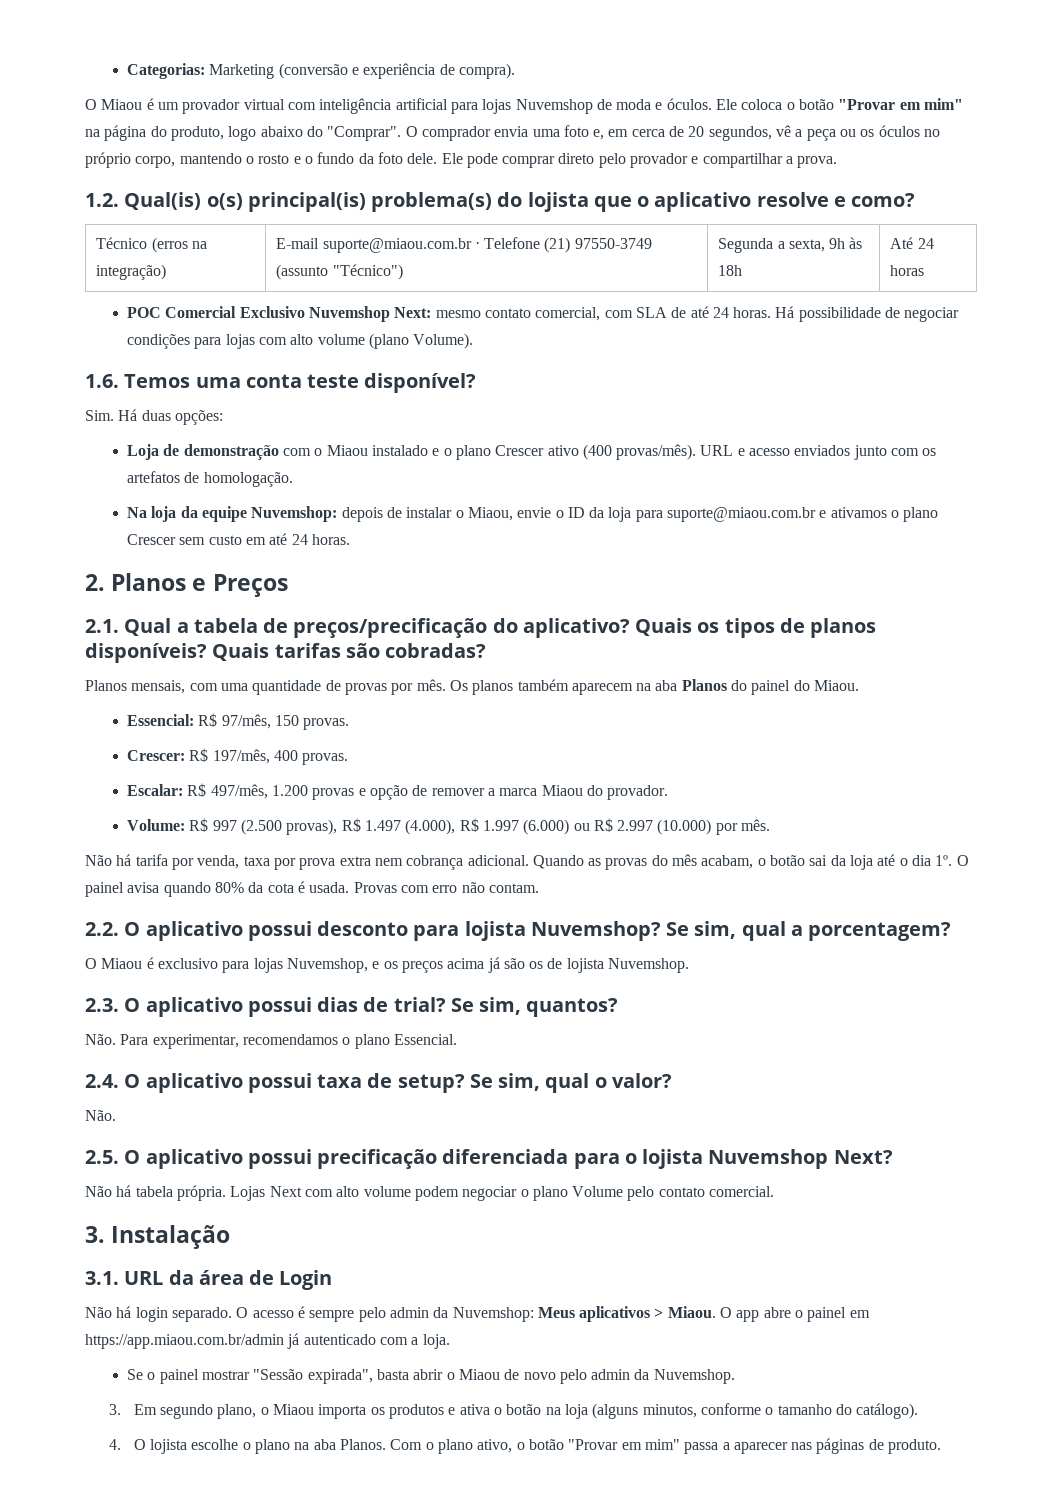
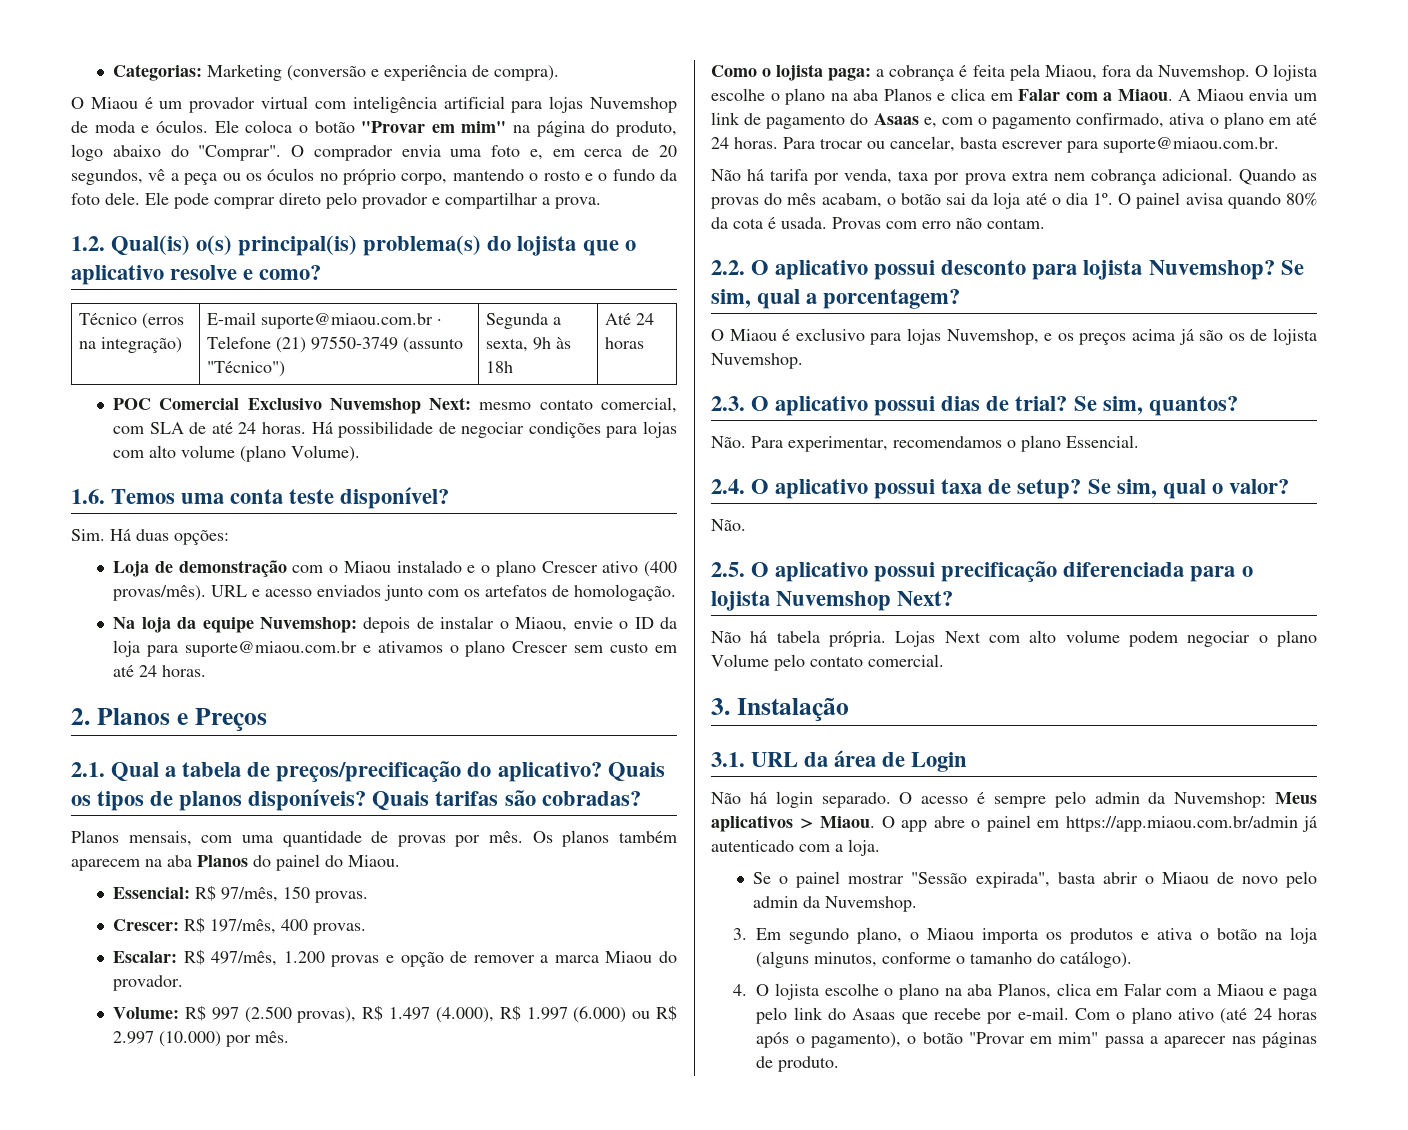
+ Como o lojista paga: a cobrança é feita pela Miaou, fora da Nuvemshop. O lojista escolhe o plano na aba Planos e clica em Falar com a Miaou. A Miaou envia um link de pagamento do Asaas e, com o pagamento confirmado, ativa o plano em até 24 horas. Para trocar ou cancelar, basta escrever para suporte@miaou.com.br.
- 4. O lojista escolhe o plano na aba Planos. Com o plano ativo, o botão "Provar em mim" passa a aparecer nas páginas de produto.
+ 4. O lojista escolhe o plano na aba Planos, clica em Falar com a Miaou e paga pelo link do Asaas que recebe por e-mail. Com o plano ativo (até 24 horas após o pagamento), o botão "Provar em mim" passa a aparecer nas páginas de produto.

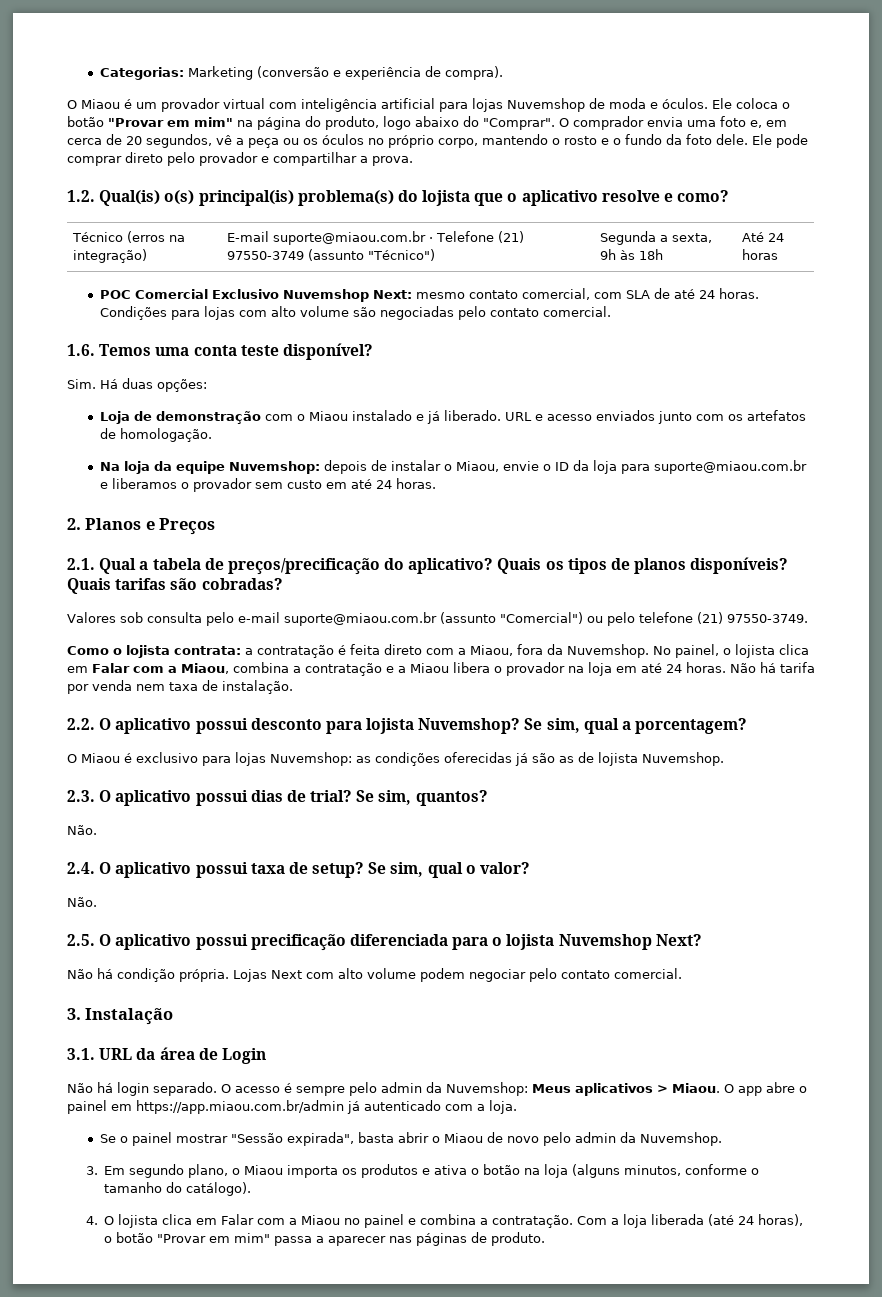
- Há possibilidade de negociar condições para lojas com alto volume (plano Volume).
+ Condições para lojas com alto volume são negociadas pelo contato comercial.
- Loja de demonstração com o Miaou instalado e o plano Crescer ativo (400 provas/mês).
+ Loja de demonstração com o Miaou instalado e já liberado.
- Na loja da equipe Nuvemshop: depois de instalar o Miaou, envie o ID da loja para suporte@miaou.com.br e ativamos o plano Crescer sem custo em até 24 horas.
+ Na loja da equipe Nuvemshop: depois de instalar o Miaou, envie o ID da loja para suporte@miaou.com.br e liberamos o provador sem custo em até 24 horas.
- Planos mensais, com uma quantidade de provas por mês. Os planos também aparecem na aba Planos do painel do Miaou.
- Essencial: R$ 97/mês, 150 provas.
- Crescer: R$ 197/mês, 400 provas.
- Escalar: R$ 497/mês, 1.200 provas e opção de remover a marca Miaou do provador.
- Volume: R$ 997 (2.500 provas), R$ 1.497 (4.000), R$ 1.997 (6.000) ou R$ 2.997 (10.000) por mês.
- Como o lojista paga: a cobrança é feita pela Miaou, fora da Nuvemshop. O lojista escolhe o plano na aba Planos e clica em Falar com a Miaou. A Miaou envia um link de pagamento do Asaas e, com o pagamento confirmado, ativa o plano em até 24 horas. Para trocar ou cancelar, basta escrever para suporte@miaou.com.br.
- Não há tarifa por venda, taxa por prova extra nem cobrança adicional. Quando as provas do mês acabam, o botão sai da loja até o dia 1º. O painel avisa quando 80% da cota é usada. Provas com erro não contam.
+ Valores sob consulta pelo e-mail suporte@miaou.com.br (assunto "Comercial") ou pelo telefone (21) 97550-3749.
+ Como o lojista contrata: a contratação é feita direto com a Miaou, fora da Nuvemshop. No painel, o lojista clica em Falar com a Miaou, combina a contratação e a Miaou libera o provador na loja em até 24 horas. Não há tarifa por venda nem taxa de instalação.
- O Miaou é exclusivo para lojas Nuvemshop, e os preços acima já são os de lojista Nuvemshop.
+ O Miaou é exclusivo para lojas Nuvemshop: as condições oferecidas já são as de lojista Nuvemshop.
  Se sim, quantos?
- Não. Para experimentar, recomendamos o plano Essencial.
+ Não.
- Não há tabela própria.
+ Não há condição própria.
- Lojas Next com alto volume podem negociar o plano Volume pelo contato comercial.
+ Lojas Next com alto volume podem negociar pelo contato comercial.
- 4. O lojista escolhe o plano na aba Planos, clica em Falar com a Miaou e paga pelo link do Asaas que recebe por e-mail. Com o plano ativo (até 24 horas após o pagamento), o botão "Provar em mim" passa a aparecer nas páginas de produto.
+ 4. O lojista clica em Falar com a Miaou no painel e combina a contratação. Com a loja liberada (até 24 horas), o botão "Provar em mim" passa a aparecer nas páginas de produto.

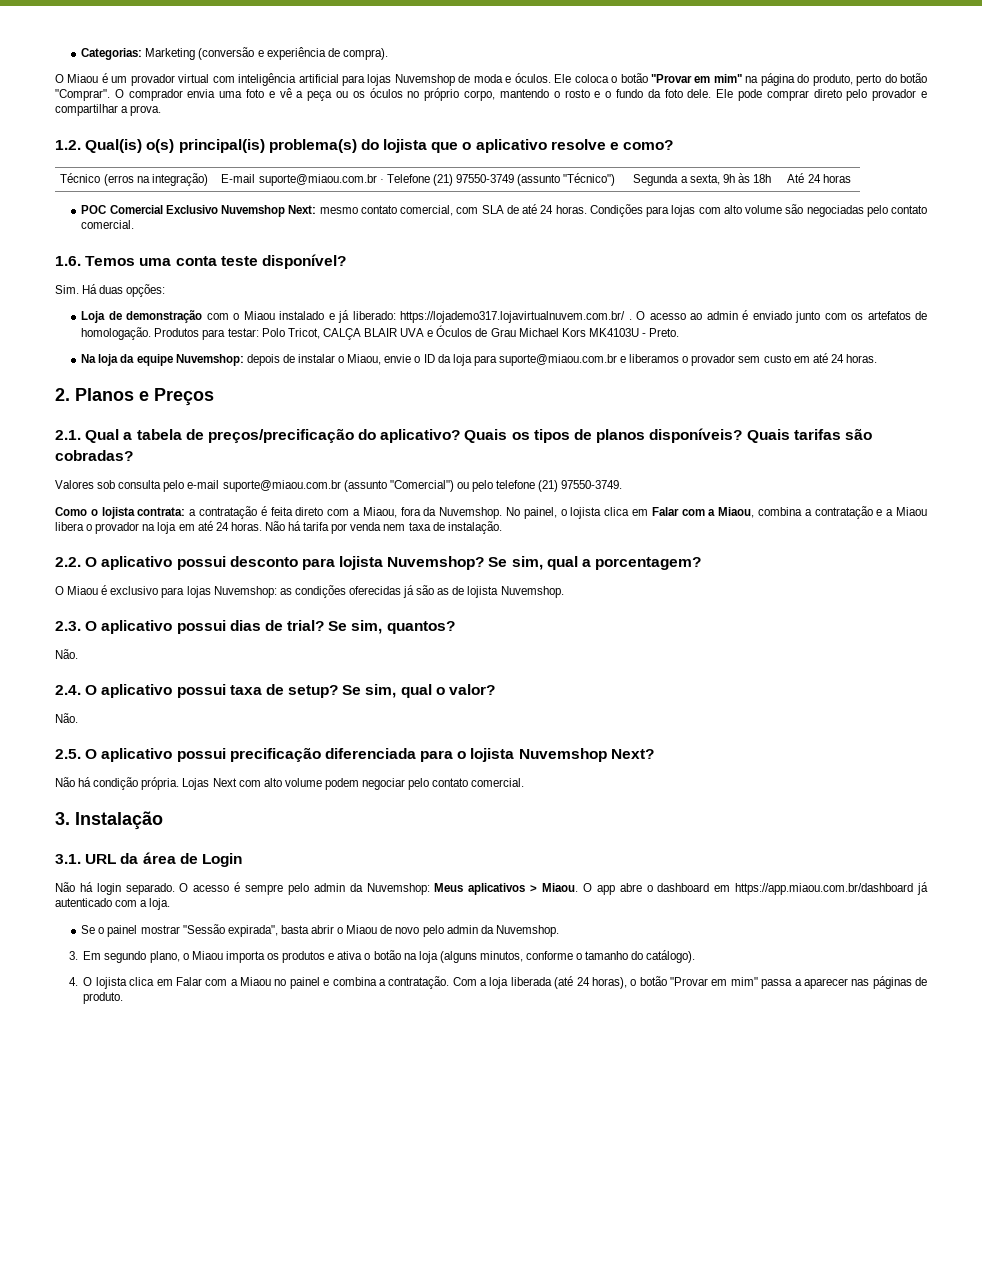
- Ele coloca o botão "Provar em mim" na página do produto, logo abaixo do "Comprar".
+ Ele coloca o botão "Provar em mim" na página do produto, perto do botão "Comprar".
- O comprador envia uma foto e, em cerca de 20 segundos, vê a peça ou os óculos no próprio corpo, mantendo o rosto e o fundo da foto dele.
+ O comprador envia uma foto e vê a peça ou os óculos no próprio corpo, mantendo o rosto e o fundo da foto dele.
- Loja de demonstração com o Miaou instalado e já liberado. URL e acesso enviados junto com os artefatos de homologação.
+ Loja de demonstração com o Miaou instalado e já liberado: https://lojademo317.lojavirtualnuvem.com.br/ . O acesso ao admin é enviado junto com os artefatos de homologação. Produtos para testar: Polo Tricot, CALÇA BLAIR UVA e Óculos de Grau Michael Kors MK4103U - Preto.
- O app abre o painel em https://app.miaou.com.br/admin já autenticado com a loja.
+ O app abre o dashboard em https://app.miaou.com.br/dashboard já autenticado com a loja.

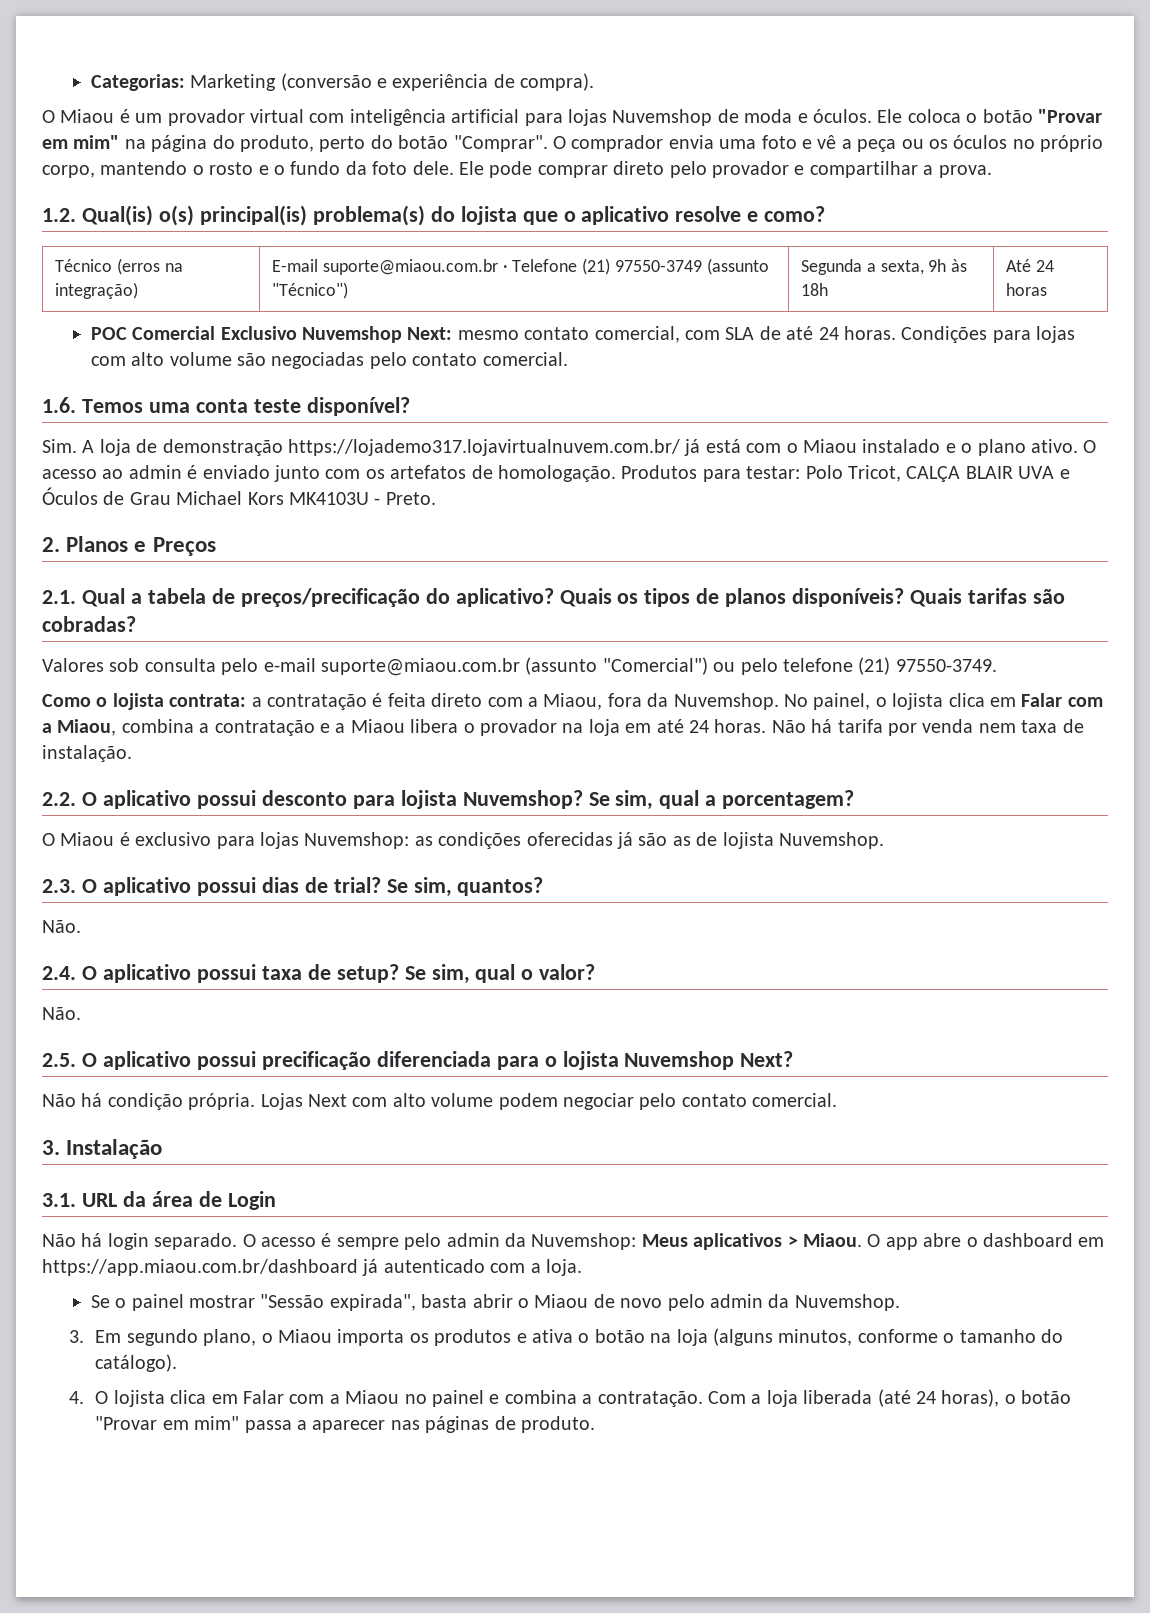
- Sim. Há duas opções:
- Loja de demonstração com o Miaou instalado e já liberado: https://lojademo317.lojavirtualnuvem.com.br/ .
+ Sim. A loja de demonstração https://lojademo317.lojavirtualnuvem.com.br/ já está com o Miaou instalado e o plano ativo.
- Na loja da equipe Nuvemshop: depois de instalar o Miaou, envie o ID da loja para suporte@miaou.com.br e liberamos o provador sem custo em até 24 horas.

